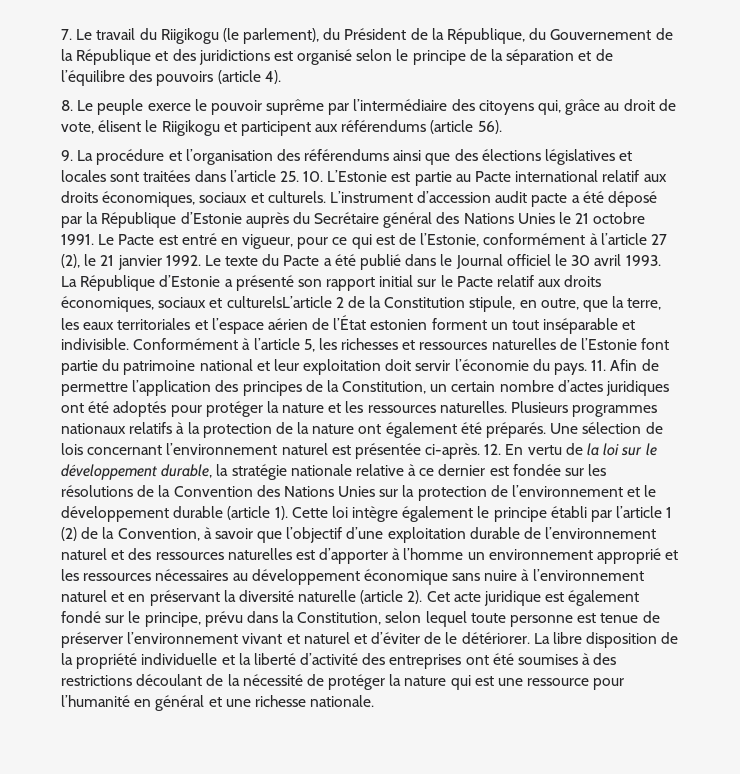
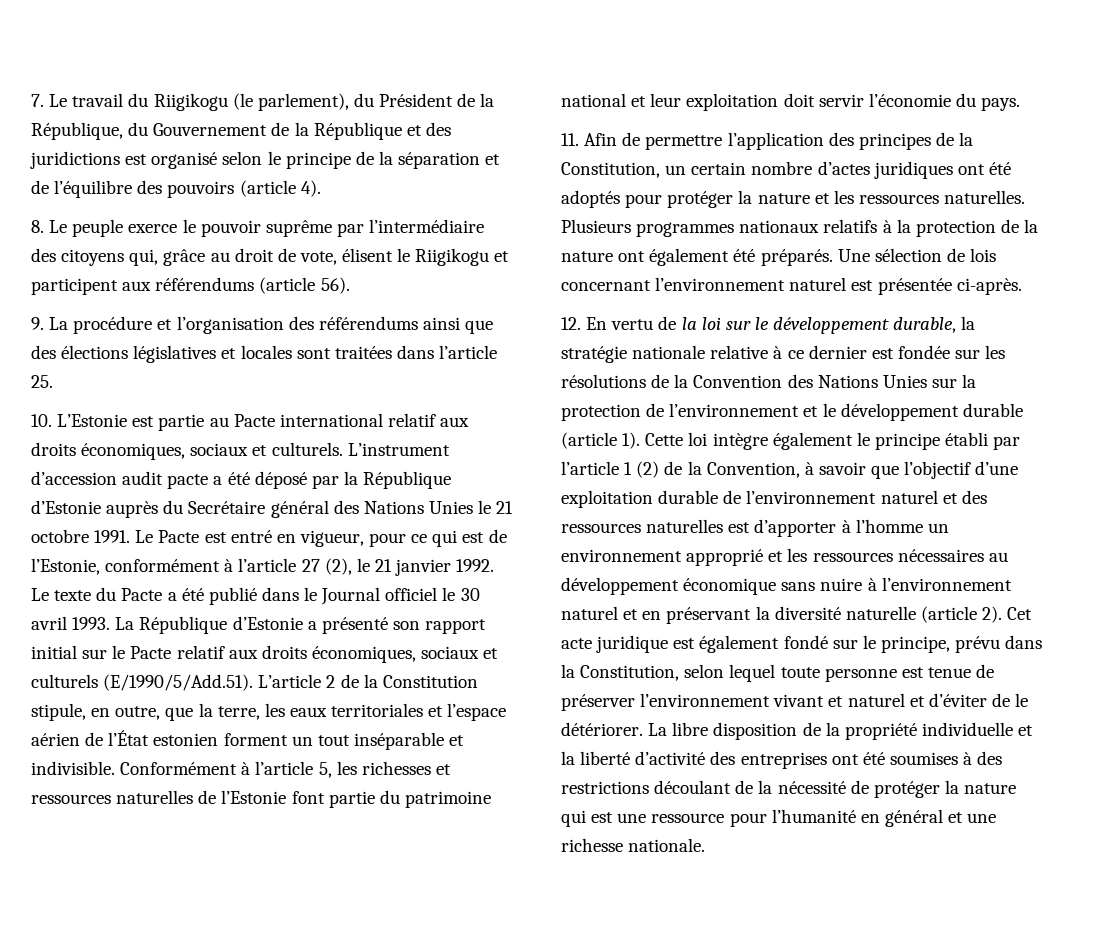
- 9. La procédure et l’organisation des référendums ainsi que des élections législatives et locales sont traitées dans l’article 25. 10. L’Estonie est partie au Pacte international relatif aux droits économiques, sociaux et culturels.
+ 9. La procédure et l’organisation des référendums ainsi que des élections législatives et locales sont traitées dans l’article 25.
+ 10. L’Estonie est partie au Pacte international relatif aux droits économiques, sociaux et culturels.
- La République d’Estonie a présenté son rapport initial sur le Pacte relatif aux droits économiques, sociaux et culturelsL’article 2 de la Constitution stipule, en outre, que la terre, les eaux territoriales et l’espace aérien de l’État estonien forment un tout inséparable et indivisible.
+ La République d’Estonie a présenté son rapport initial sur le Pacte relatif aux droits économiques, sociaux et culturels (E/1990/5/Add.51). L’article 2 de la Constitution stipule, en outre, que la terre, les eaux territoriales et l’espace aérien de l’État estonien forment un tout inséparable et indivisible.
- Conformément à l’article 5, les richesses et ressources naturelles de l’Estonie font partie du patrimoine national et leur exploitation doit servir l’économie du pays. 11. Afin de permettre l’application des principes de la Constitution, un certain nombre d’actes juridiques ont été adoptés pour protéger la nature et les ressources naturelles.
+ Conformément à l’article 5, les richesses et ressources naturelles de l’Estonie font partie du patrimoine national et leur exploitation doit servir l’économie du pays.
+ 11. Afin de permettre l’application des principes de la Constitution, un certain nombre d’actes juridiques ont été adoptés pour protéger la nature et les ressources naturelles.
- Une sélection de lois concernant l’environnement naturel est présentée ci-après. 12. En vertu de la loi sur le développement durable, la stratégie nationale relative à ce dernier est fondée sur les résolutions de la Convention des Nations Unies sur la protection de l’environnement et le développement durable (article 1).
+ Une sélection de lois concernant l’environnement naturel est présentée ci-après.
+ 12. En vertu de la loi sur le développement durable, la stratégie nationale relative à ce dernier est fondée sur les résolutions de la Convention des Nations Unies sur la protection de l’environnement et le développement durable (article 1).

